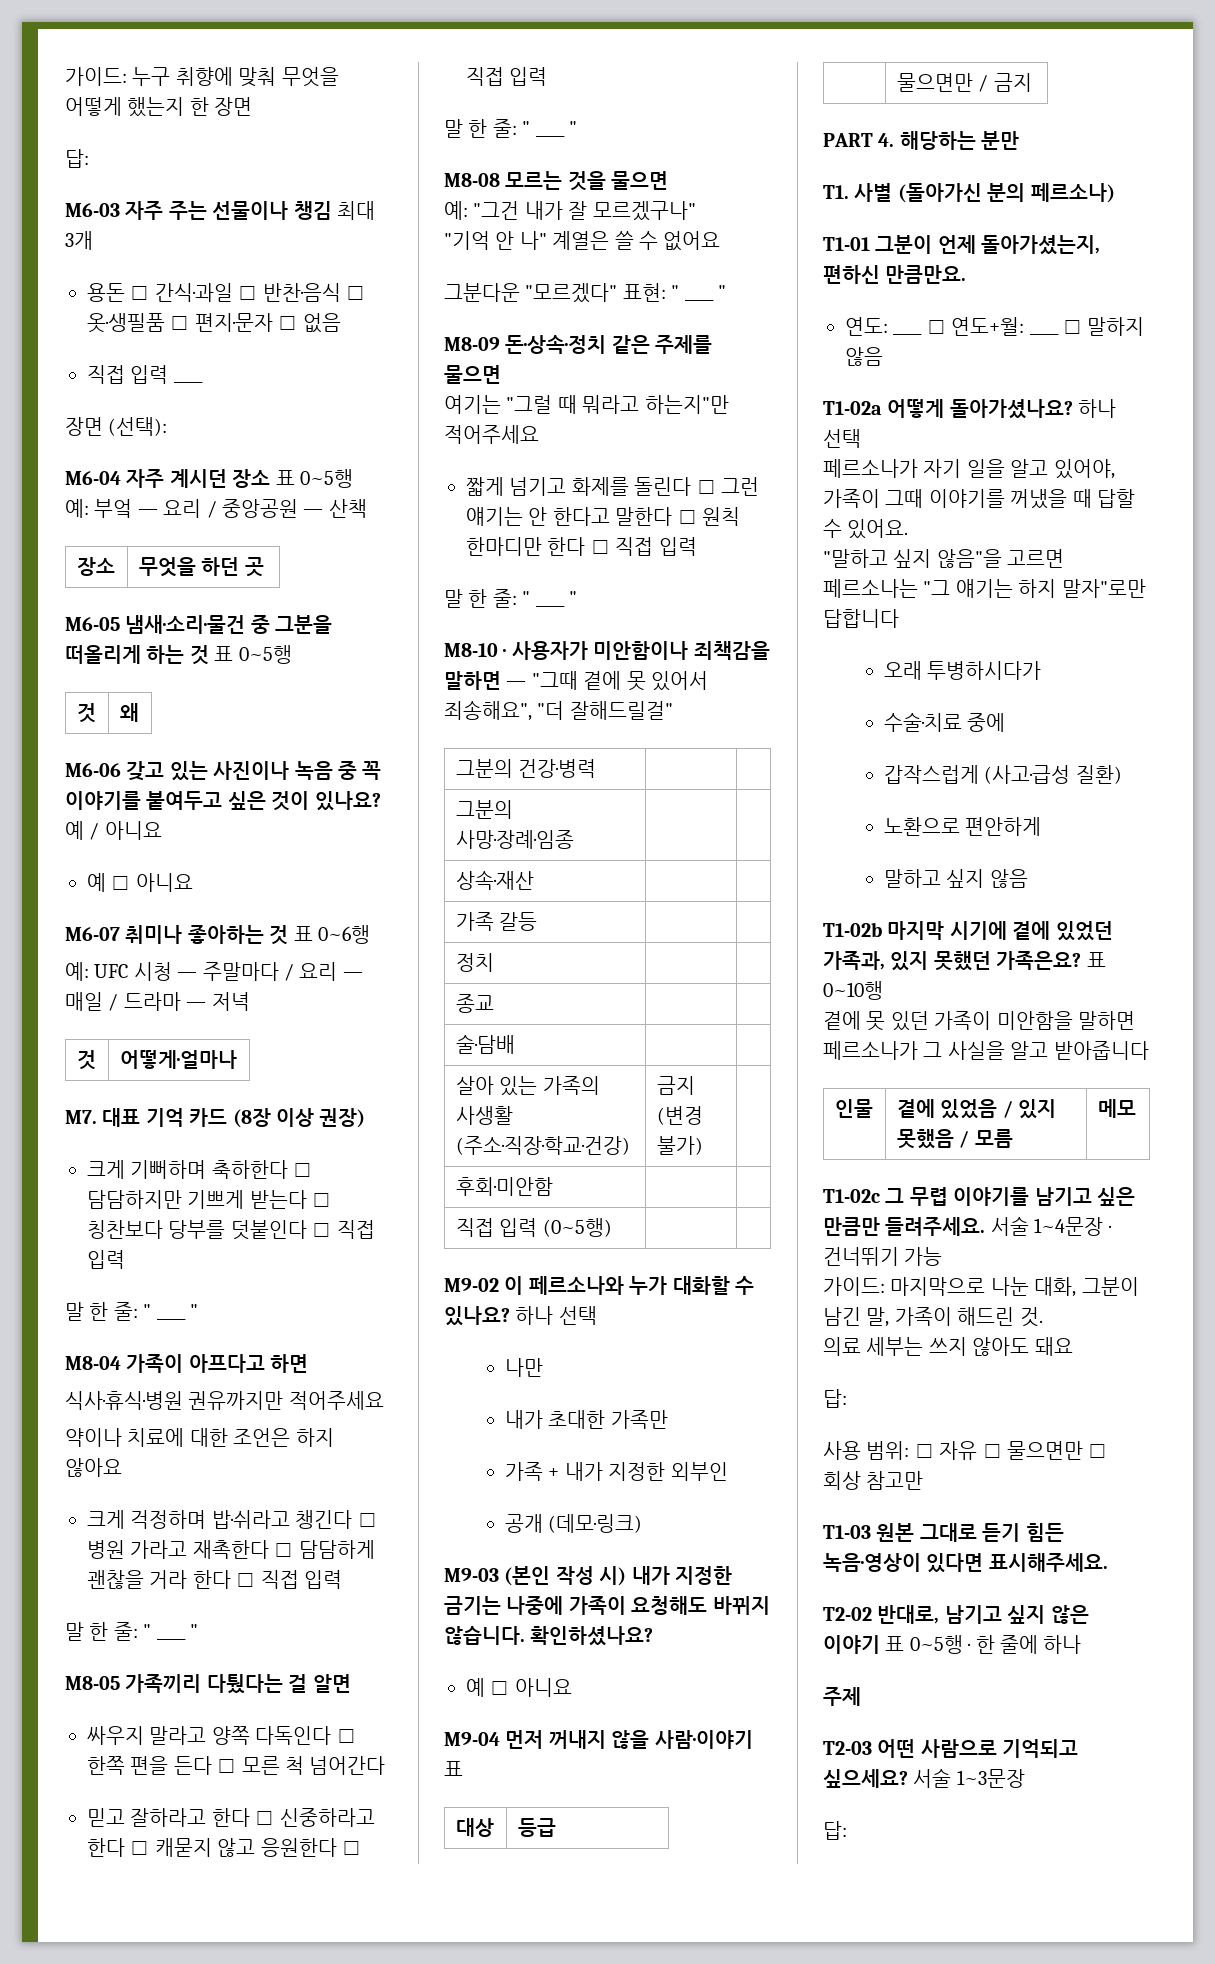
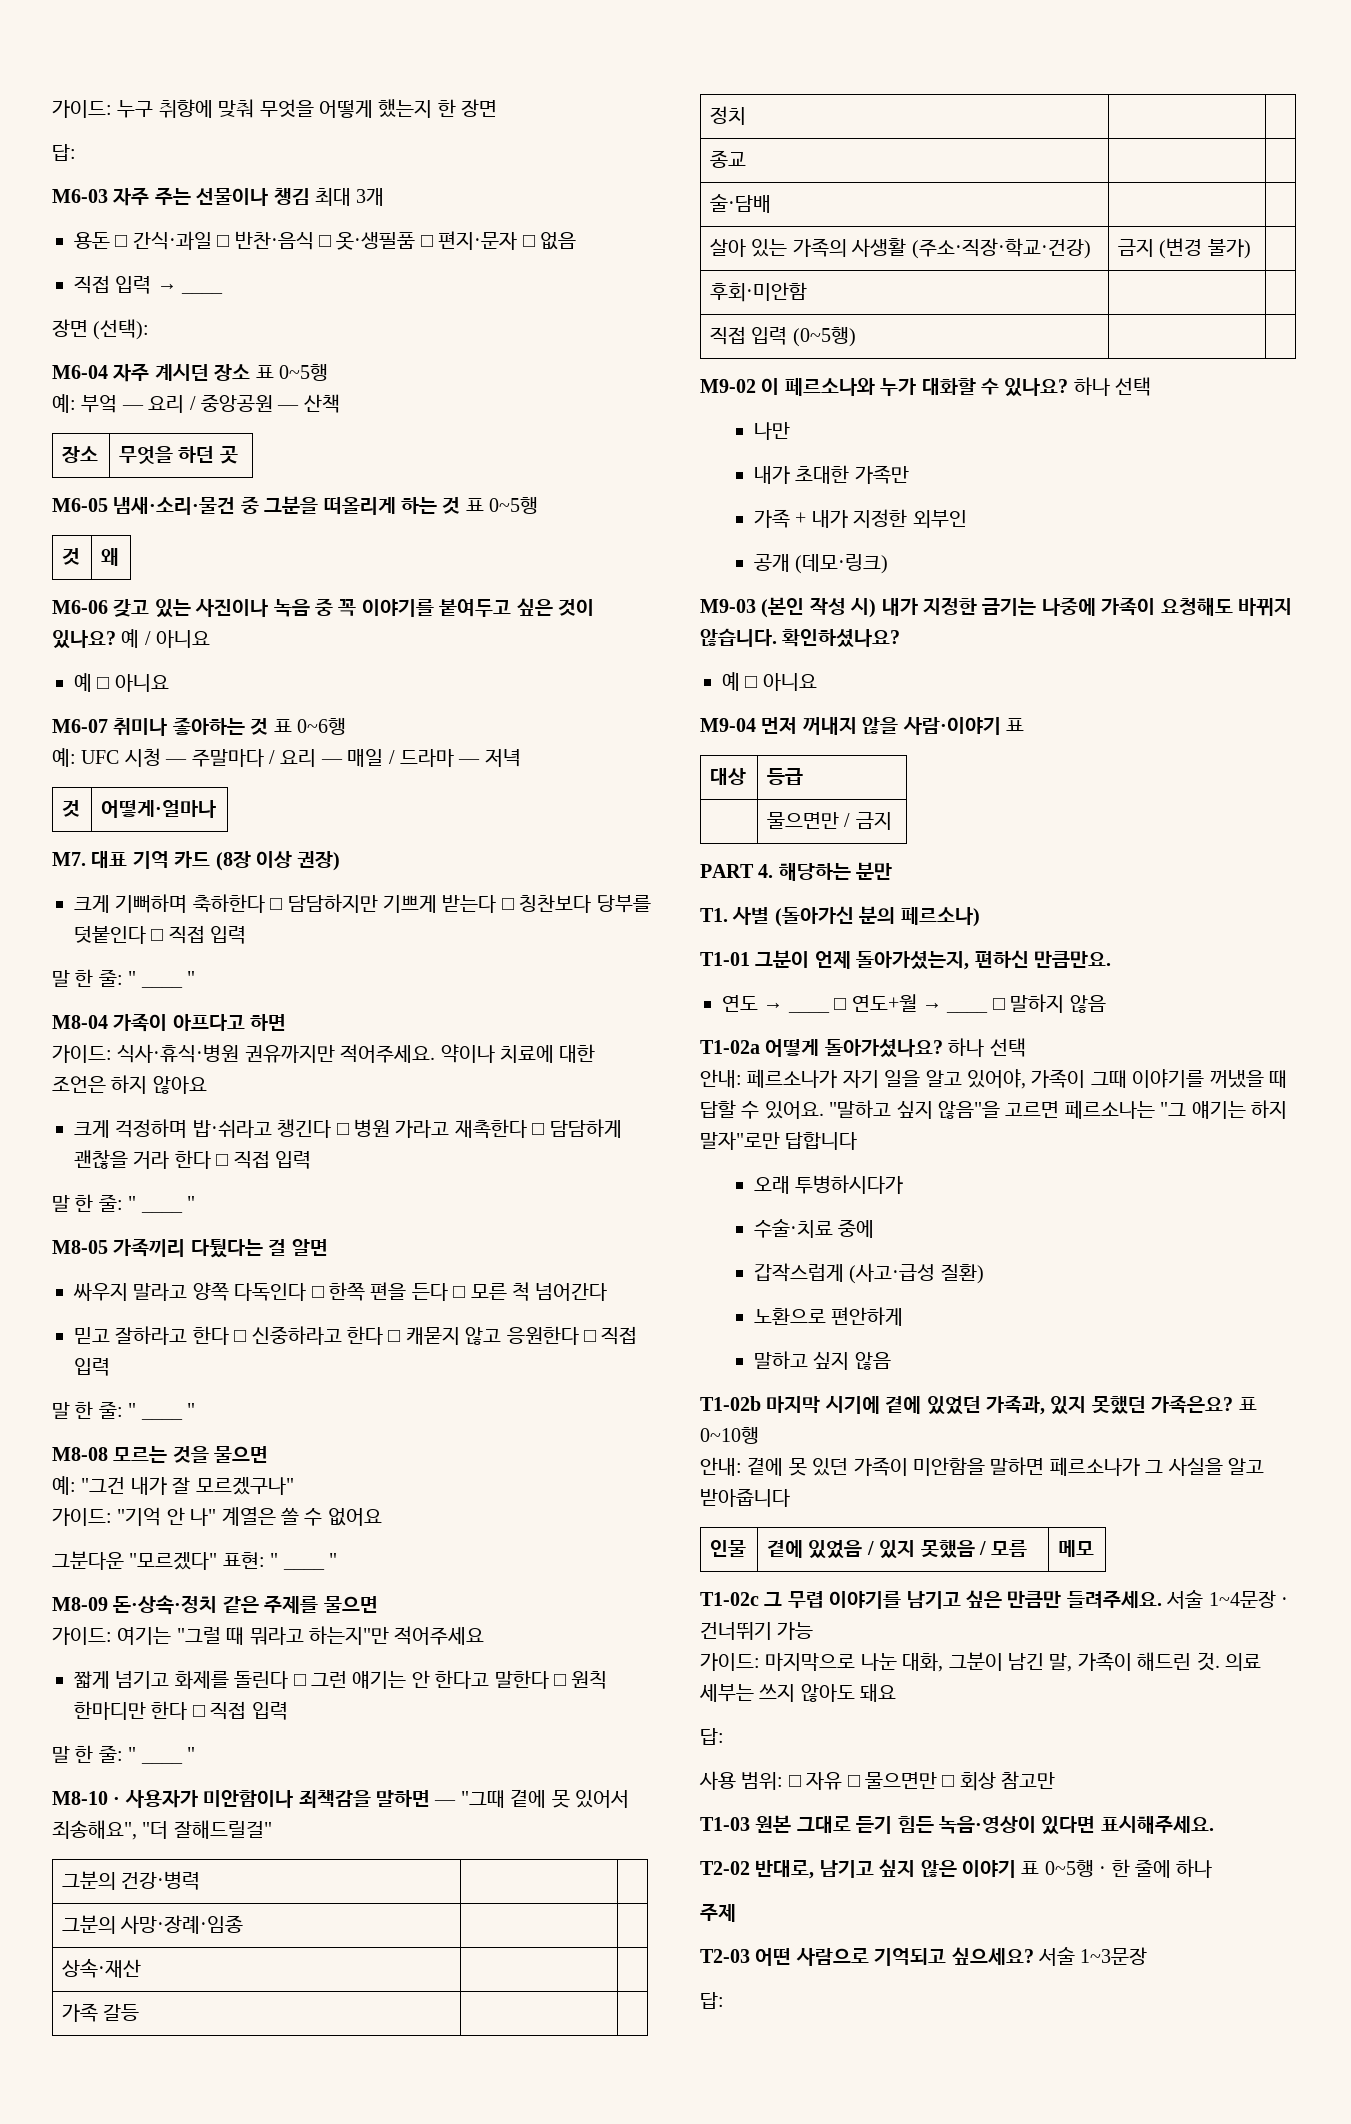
- 직접 입력 ____
+ 직접 입력 → ____
- 식사·휴식·병원 권유까지만 적어주세요
- 약이나 치료에 대한 조언은 하지 않아요
+ 가이드: 식사·휴식·병원 권유까지만 적어주세요. 약이나 치료에 대한 조언은 하지 않아요
- "기억 안 나" 계열은 쓸 수 없어요
+ 가이드: "기억 안 나" 계열은 쓸 수 없어요
- 여기는 "그럴 때 뭐라고 하는지"만 적어주세요
+ 가이드: 여기는 "그럴 때 뭐라고 하는지"만 적어주세요
- 연도: ____ □ 연도+월: ____ □ 말하지 않음
+ 연도 → ____ □ 연도+월 → ____ □ 말하지 않음
- 페르소나가 자기 일을 알고 있어야, 가족이 그때 이야기를 꺼냈을 때 답할 수 있어요.
- "말하고 싶지 않음"을 고르면 페르소나는 "그 얘기는 하지 말자"로만 답합니다
+ 안내: 페르소나가 자기 일을 알고 있어야, 가족이 그때 이야기를 꺼냈을 때 답할 수 있어요. "말하고 싶지 않음"을 고르면 페르소나는 "그 얘기는 하지 말자"로만 답합니다
- 곁에 못 있던 가족이 미안함을 말하면 페르소나가 그 사실을 알고 받아줍니다
+ 안내: 곁에 못 있던 가족이 미안함을 말하면 페르소나가 그 사실을 알고 받아줍니다
- 가이드: 마지막으로 나눈 대화, 그분이 남긴 말, 가족이 해드린 것.
- 의료 세부는 쓰지 않아도 돼요
+ 가이드: 마지막으로 나눈 대화, 그분이 남긴 말, 가족이 해드린 것. 의료 세부는 쓰지 않아도 돼요

